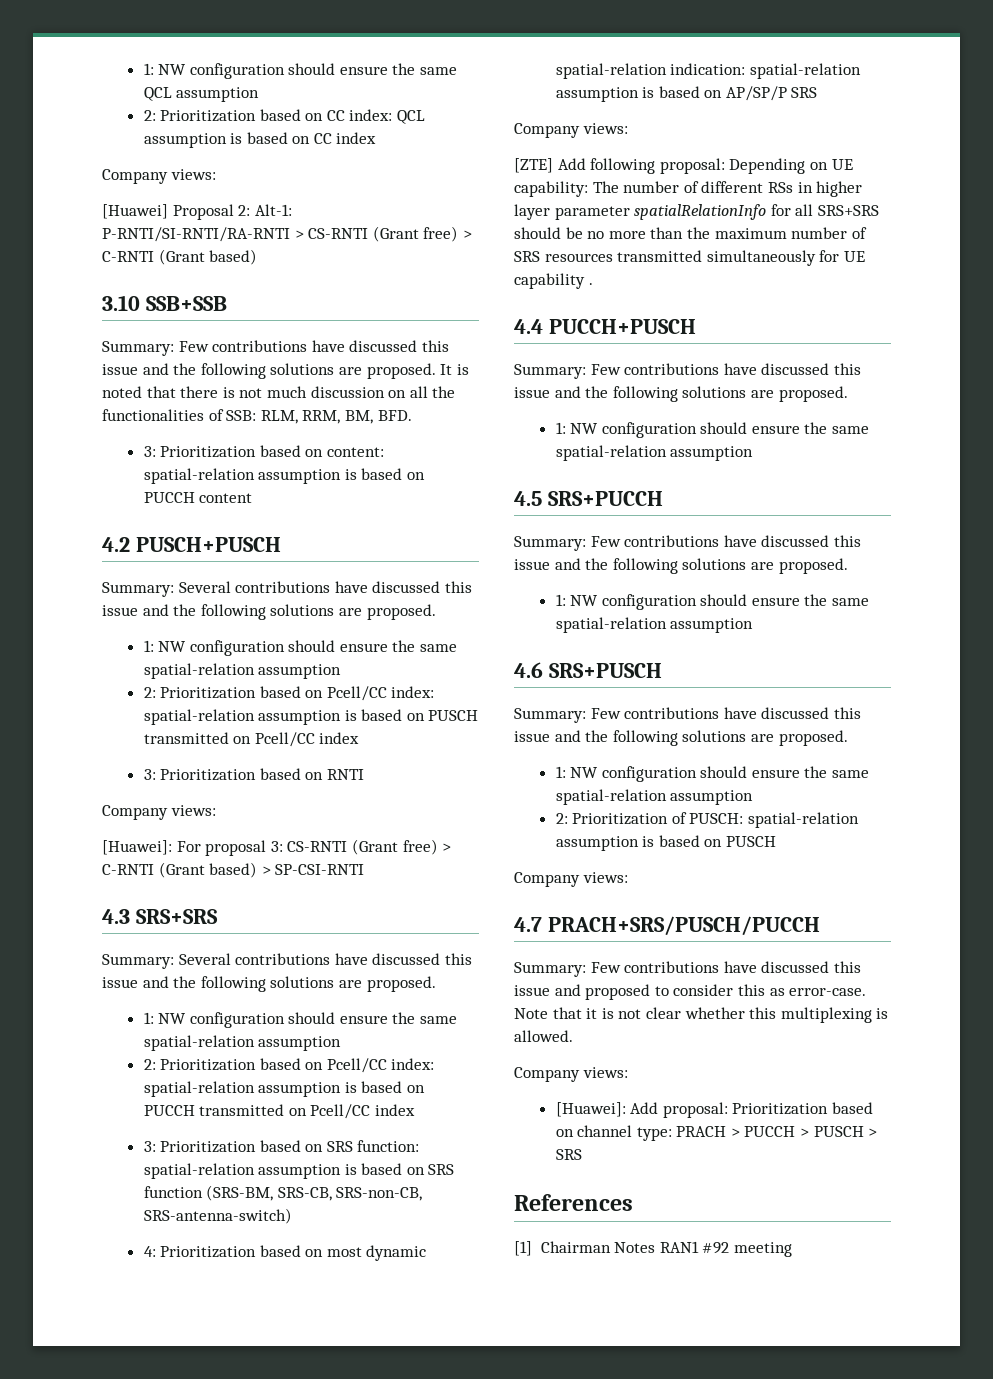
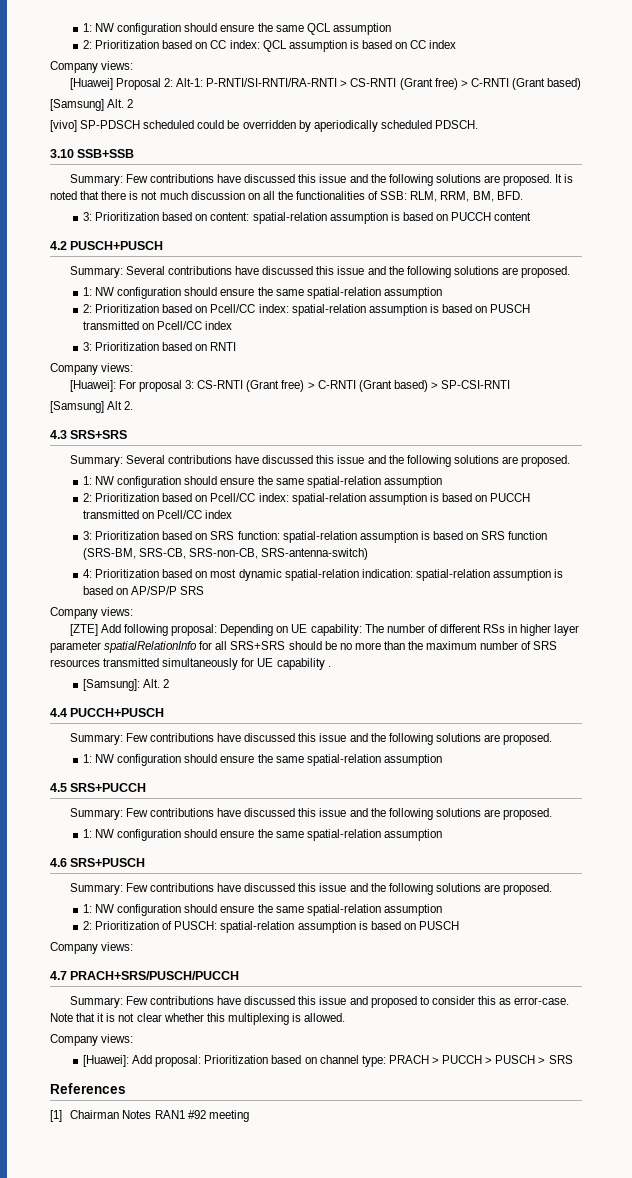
+ [Samsung] Alt. 2
+ [vivo] SP-PDSCH scheduled could be overridden by aperiodically scheduled PDSCH.
+ [Samsung] Alt 2.
+ [Samsung]: Alt. 2

